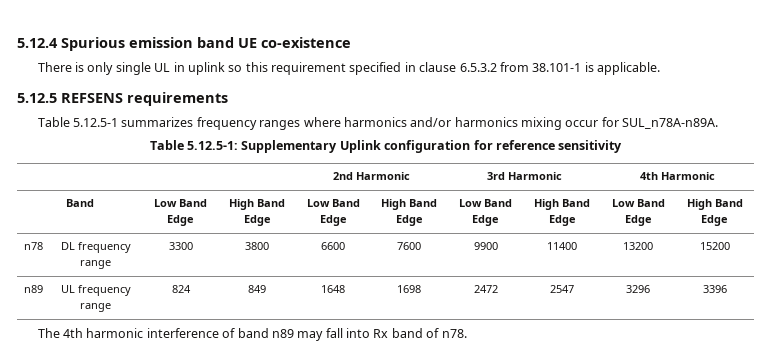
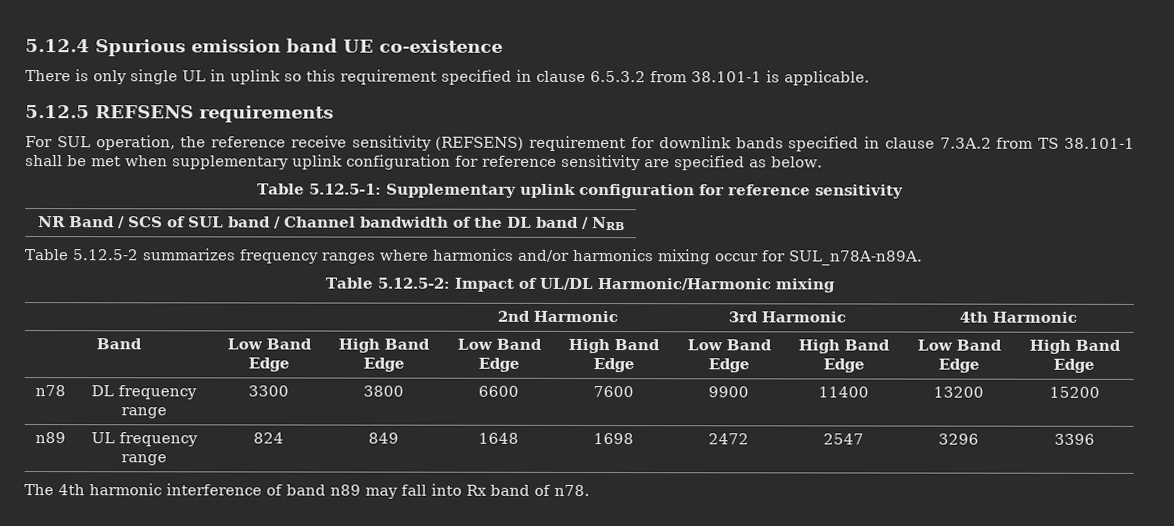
- Table 5.12.5-1 summarizes frequency ranges where harmonics and/or harmonics mixing occur for SUL_n78A-n89A.
+ For SUL operation, the reference receive sensitivity (REFSENS) requirement for downlink bands specified in clause 7.3A.2 from TS 38.101-1 shall be met when supplementary uplink configuration for reference sensitivity are specified as below.
+ Table 5.12.5-1: Supplementary uplink configuration for reference sensitivity
+ NR Band / SCS of SUL band / Channel bandwidth of the DL band / NRB
+ Table 5.12.5-2 summarizes frequency ranges where harmonics and/or harmonics mixing occur for SUL_n78A-n89A.
- Table 5.12.5-1: Supplementary Uplink configuration for reference sensitivity
+ Table 5.12.5-2: Impact of UL/DL Harmonic/Harmonic mixing

